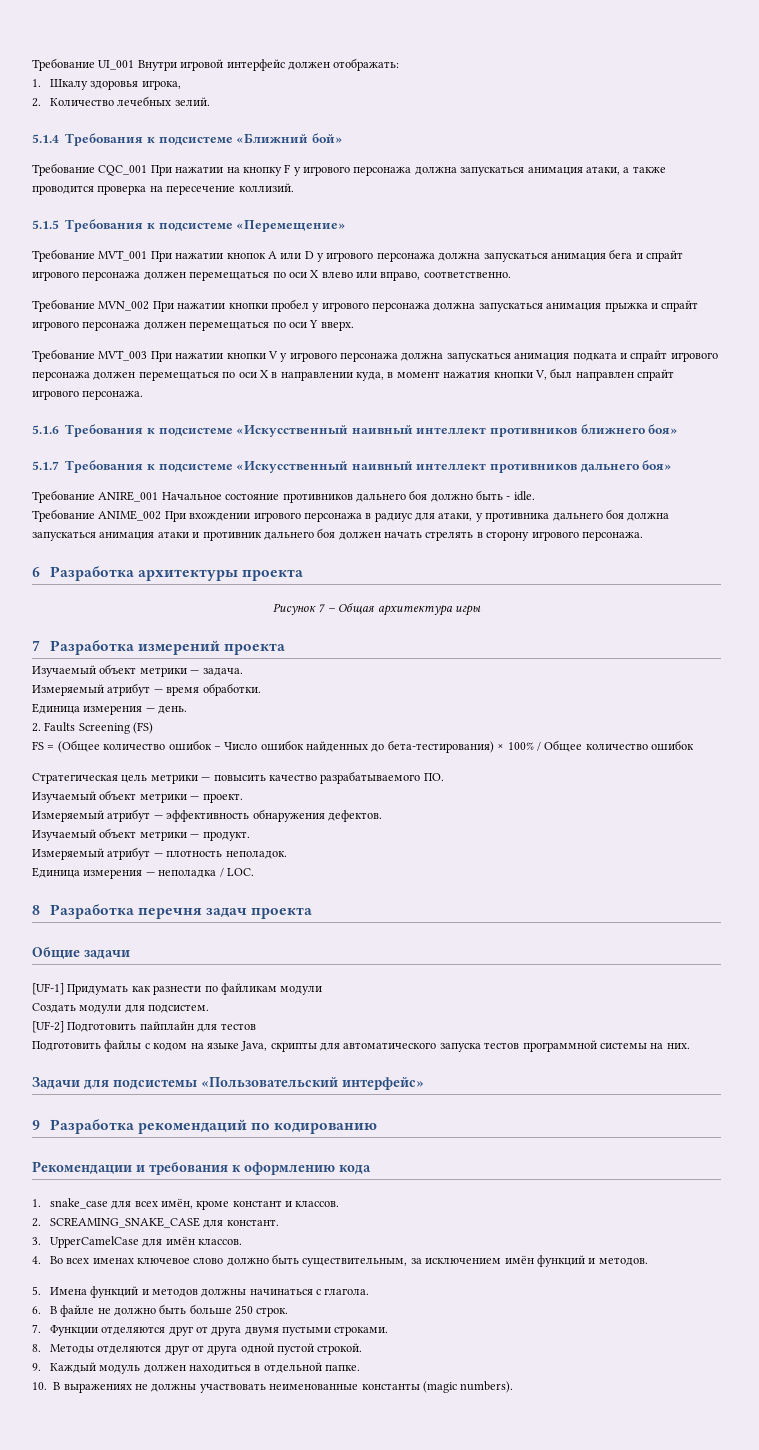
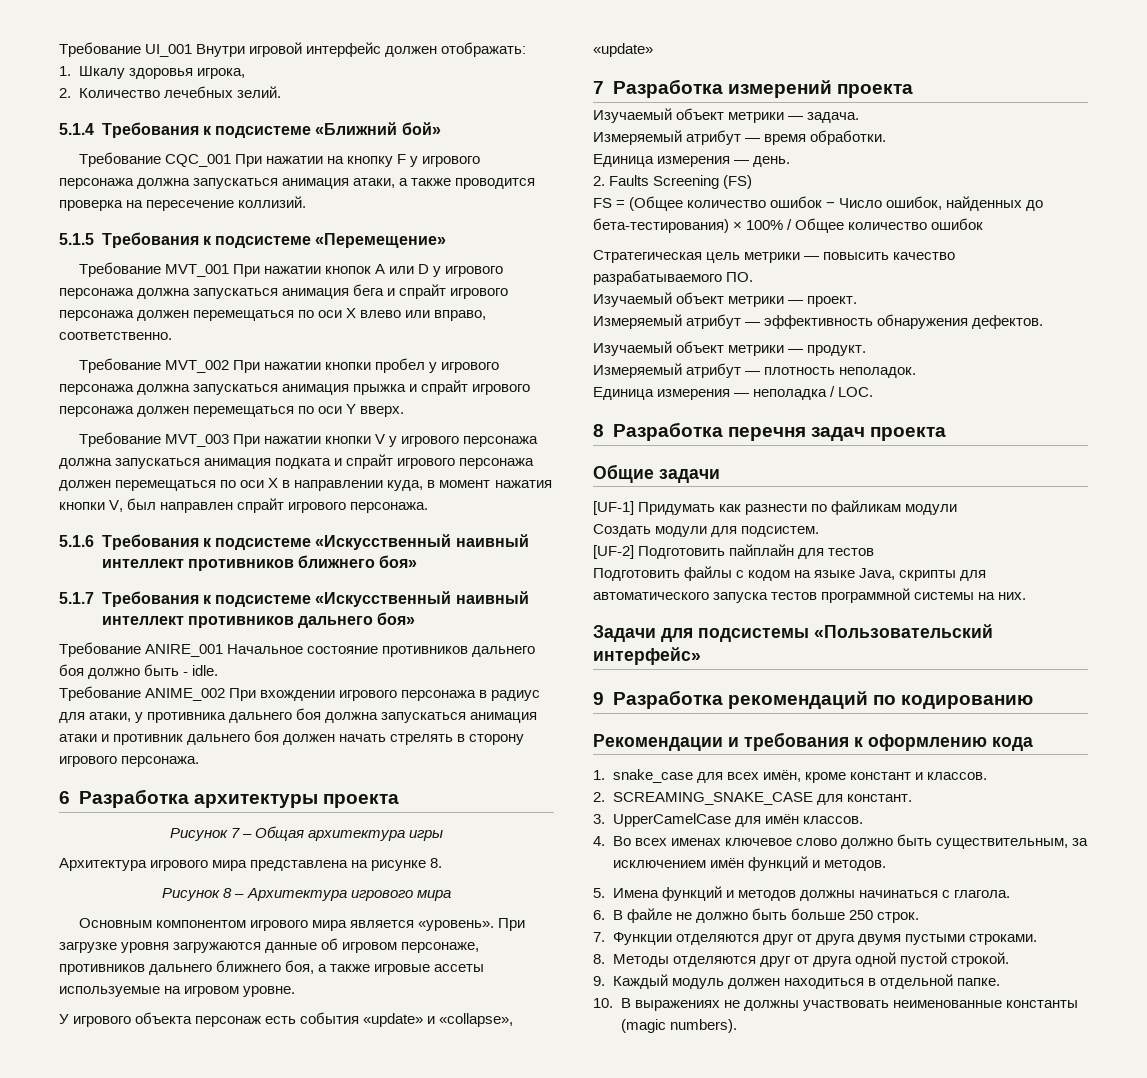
- Требование MVN_002 При нажатии кнопки пробел у игрового персонажа должна запускаться анимация прыжка и спрайт игрового персонажа должен перемещаться по оси Y вверх.
+ Требование MVT_002 При нажатии кнопки пробел у игрового персонажа должна запускаться анимация прыжка и спрайт игрового персонажа должен перемещаться по оси Y вверх.
+ Архитектура игрового мира представлена на рисунке 8.
+ Рисунок 8 – Архитектура игрового мира
+ Основным компонентом игрового мира является «уровень». При загрузке уровня загружаются данные об игровом персонаже, противников дальнего ближнего боя, а также игровые ассеты используемые на игровом уровне.
+ У игрового объекта персонаж есть события «update» и «collapse», «update»
- FS = (Общее количество ошибок − Число ошибок найденных до бета-тестирования) × 100% / Общее количество ошибок
+ FS = (Общее количество ошибок − Число ошибок, найденных до бета-тестирования) × 100% / Общее количество ошибок

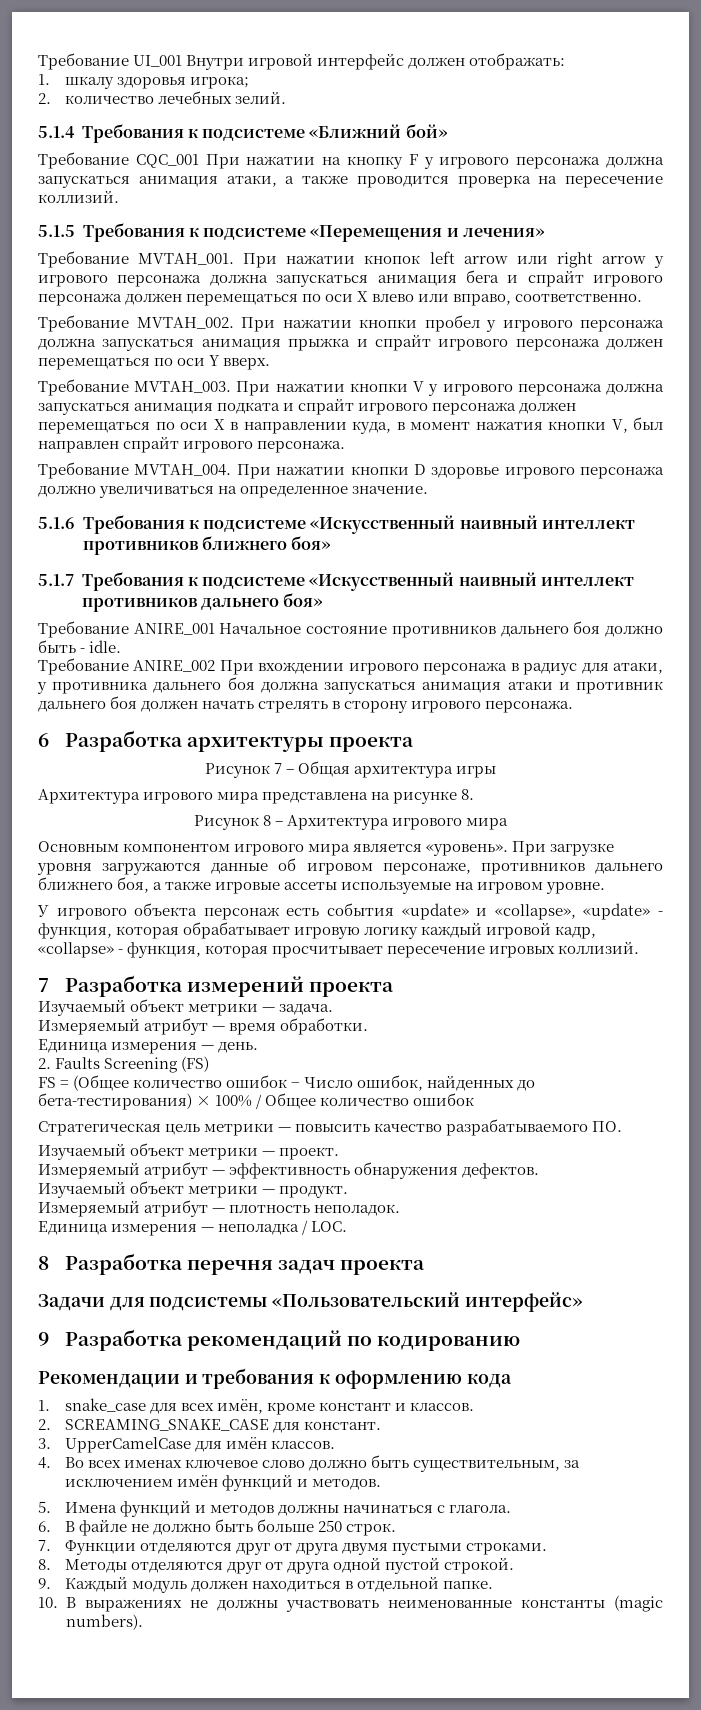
- 1. Шкалу здоровья игрока,
- 2. Количество лечебных зелий.
+ 1. шкалу здоровья игрока;
+ 2. количество лечебных зелий.
- 5.1.5 Требования к подсистеме «Перемещение»
- Требование MVT_001 При нажатии кнопок A или D у игрового персонажа должна запускаться анимация бега и спрайт игрового персонажа должен перемещаться по оси X влево или вправо, соответственно.
+ 5.1.5 Требования к подсистеме «Перемещения и лечения»
+ Требование MVTAH_001. При нажатии кнопок left arrow или right arrow у игрового персонажа должна запускаться анимация бега и спрайт игрового персонажа должен перемещаться по оси X влево или вправо, соответственно.
- Требование MVT_002 При нажатии кнопки пробел у игрового персонажа должна запускаться анимация прыжка и спрайт игрового персонажа должен перемещаться по оси Y вверх.
+ Требование MVTAH_002. При нажатии кнопки пробел у игрового персонажа должна запускаться анимация прыжка и спрайт игрового персонажа должен перемещаться по оси Y вверх.
- Требование MVT_003 При нажатии кнопки V у игрового персонажа должна запускаться анимация подката и спрайт игрового персонажа должен перемещаться по оси X в направлении куда, в момент нажатия кнопки V, был направлен спрайт игрового персонажа.
+ Требование MVTAH_003. При нажатии кнопки V у игрового персонажа должна запускаться анимация подката и спрайт игрового персонажа должен перемещаться по оси X в направлении куда, в момент нажатия кнопки V, был направлен спрайт игрового персонажа.
+ Требование MVTAH_004. При нажатии кнопки D здоровье игрового персонажа должно увеличиваться на определенное значение.
- Требование ANIME_002 При вхождении игрового персонажа в радиус для атаки, у противника дальнего боя должна запускаться анимация атаки и противник дальнего боя должен начать стрелять в сторону игрового персонажа.
+ Требование ANIRE_002 При вхождении игрового персонажа в радиус для атаки, у противника дальнего боя должна запускаться анимация атаки и противник дальнего боя должен начать стрелять в сторону игрового персонажа.
- У игрового объекта персонаж есть события «update» и «collapse», «update»
+ У игрового объекта персонаж есть события «update» и «collapse», «update» - функция, которая обрабатывает игровую логику каждый игровой кадр, «collapse» - функция, которая просчитывает пересечение игровых коллизий.
- Общие задачи
- [UF-1] Придумать как разнести по файликам модули
- Создать модули для подсистем.
- [UF-2] Подготовить пайплайн для тестов
- Подготовить файлы с кодом на языке Java, скрипты для автоматического запуска тестов программной системы на них.

